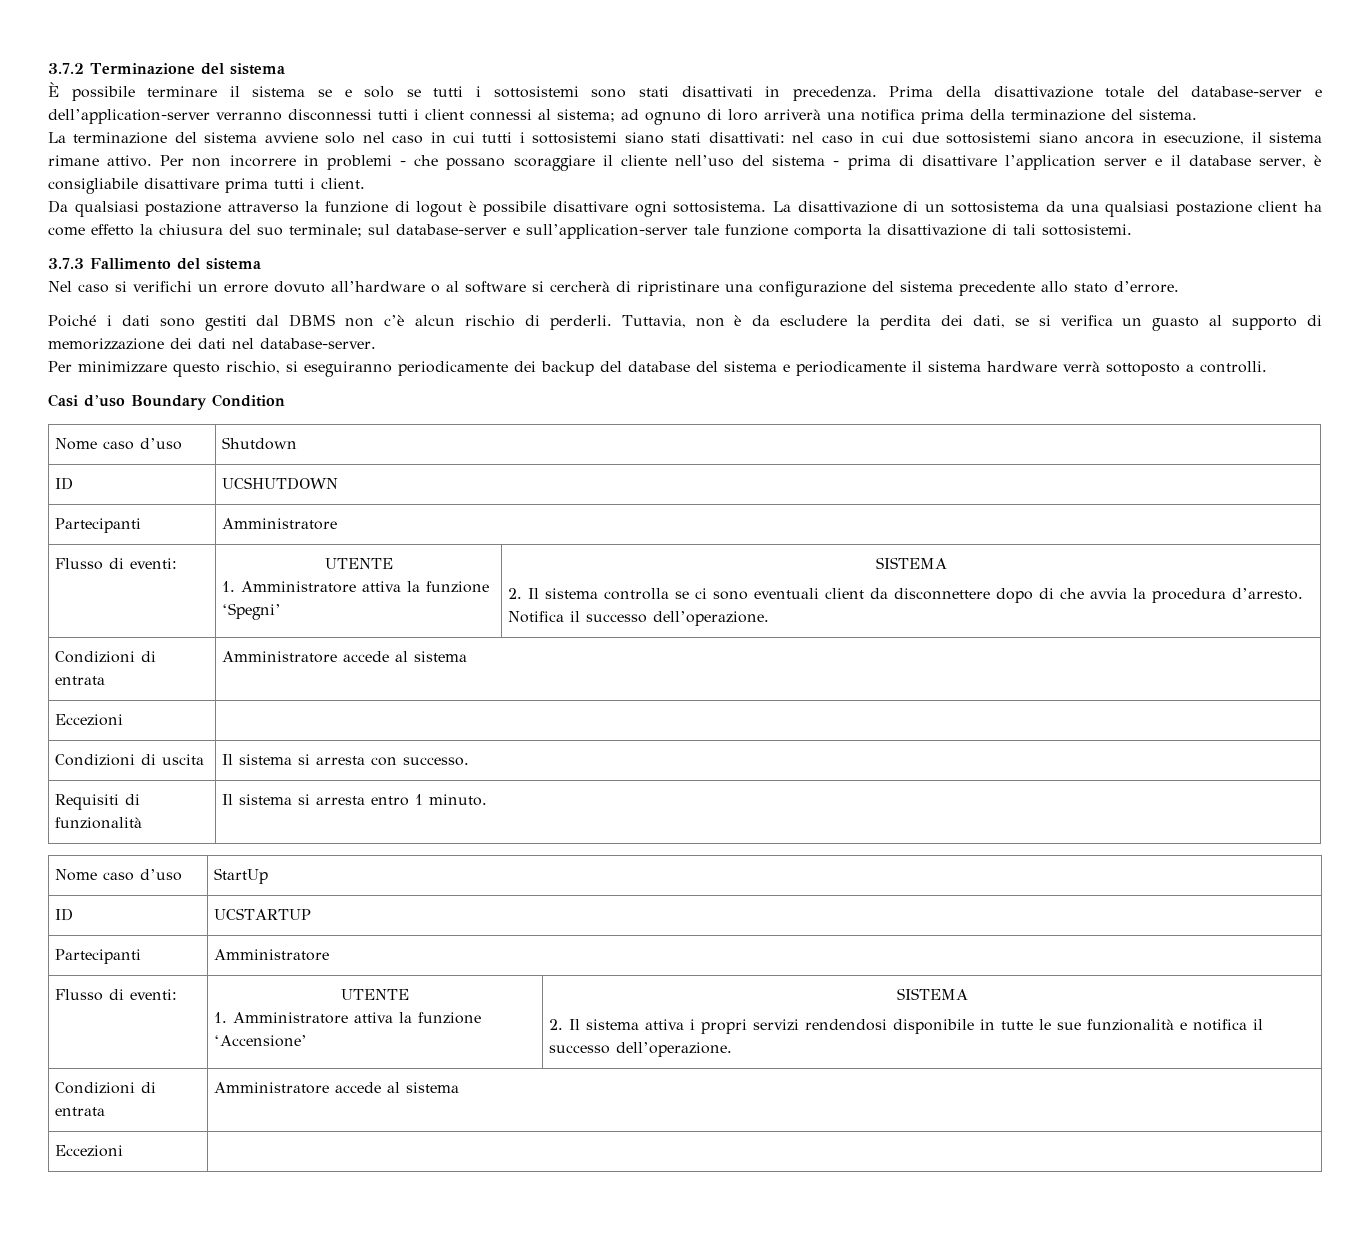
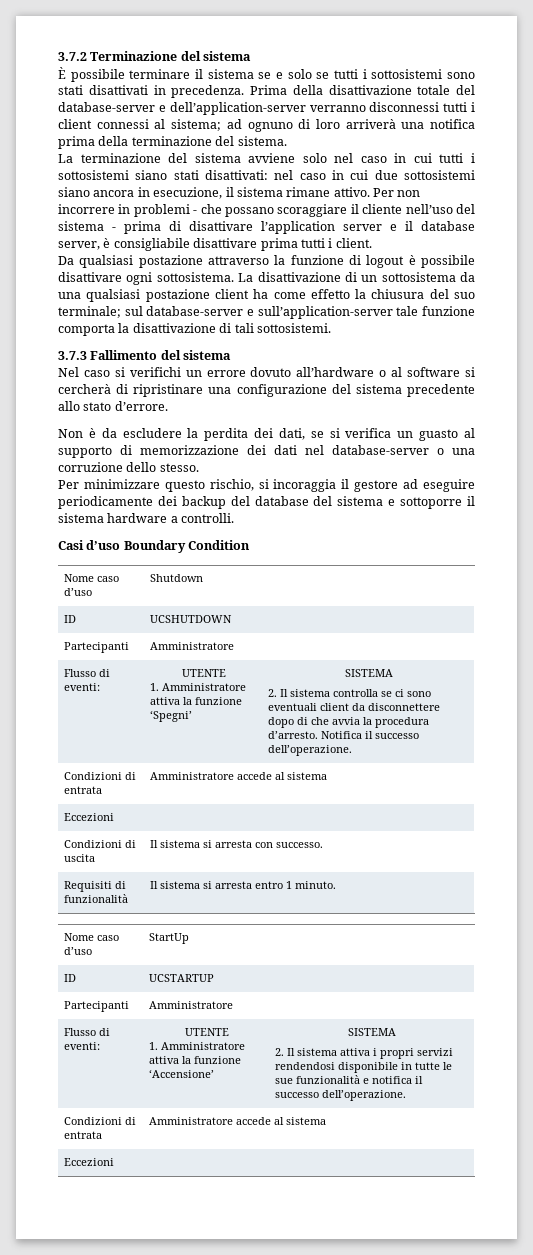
- Poiché i dati sono gestiti dal DBMS non c’è alcun rischio di perderli. Tuttavia, non è da escludere la perdita dei dati, se si verifica un guasto al supporto di memorizzazione dei dati nel database-server.
+ Non è da escludere la perdita dei dati, se si verifica un guasto al supporto di memorizzazione dei dati nel database-server o una corruzione dello stesso.
- Per minimizzare questo rischio, si eseguiranno periodicamente dei backup del database del sistema e periodicamente il sistema hardware verrà sottoposto a controlli.
+ Per minimizzare questo rischio, si incoraggia il gestore ad eseguire periodicamente dei backup del database del sistema e sottoporre il sistema hardware a controlli.

